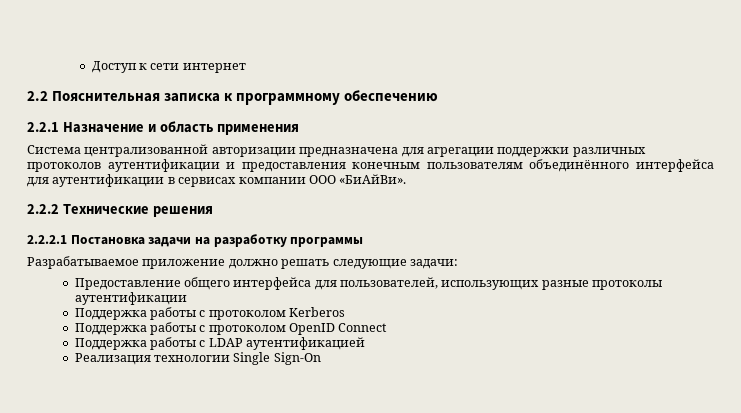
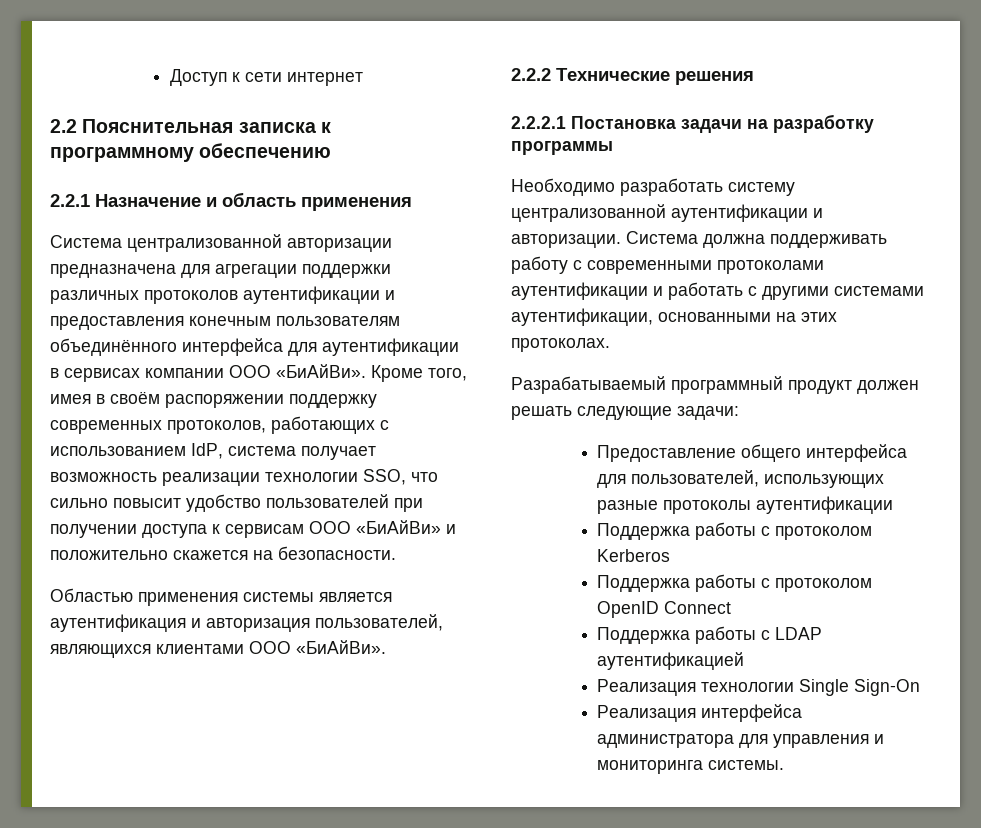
+ Кроме того, имея в своём распоряжении поддержку современных протоколов, работающих с использованием IdP, система получает возможность реализации технологии SSO, что сильно повысит удобство пользователей при получении доступа к сервисам ООО «БиАйВи» и положительно скажется на безопасности.
+ Областью применения системы является аутентификация и авторизация пользователей, являющихся клиентами ООО «БиАйВи».
- Разрабатываемое приложение должно решать следующие задачи:
+ Необходимо разработать систему централизованной аутентификации и авторизации. Система должна поддерживать работу с современными протоколами аутентификации и работать с другими системами аутентификации, основанными на этих протоколах.
+ Разрабатываемый программный продукт должен решать следующие задачи:
+ Реализация интерфейса администратора для управления и мониторинга системы.

